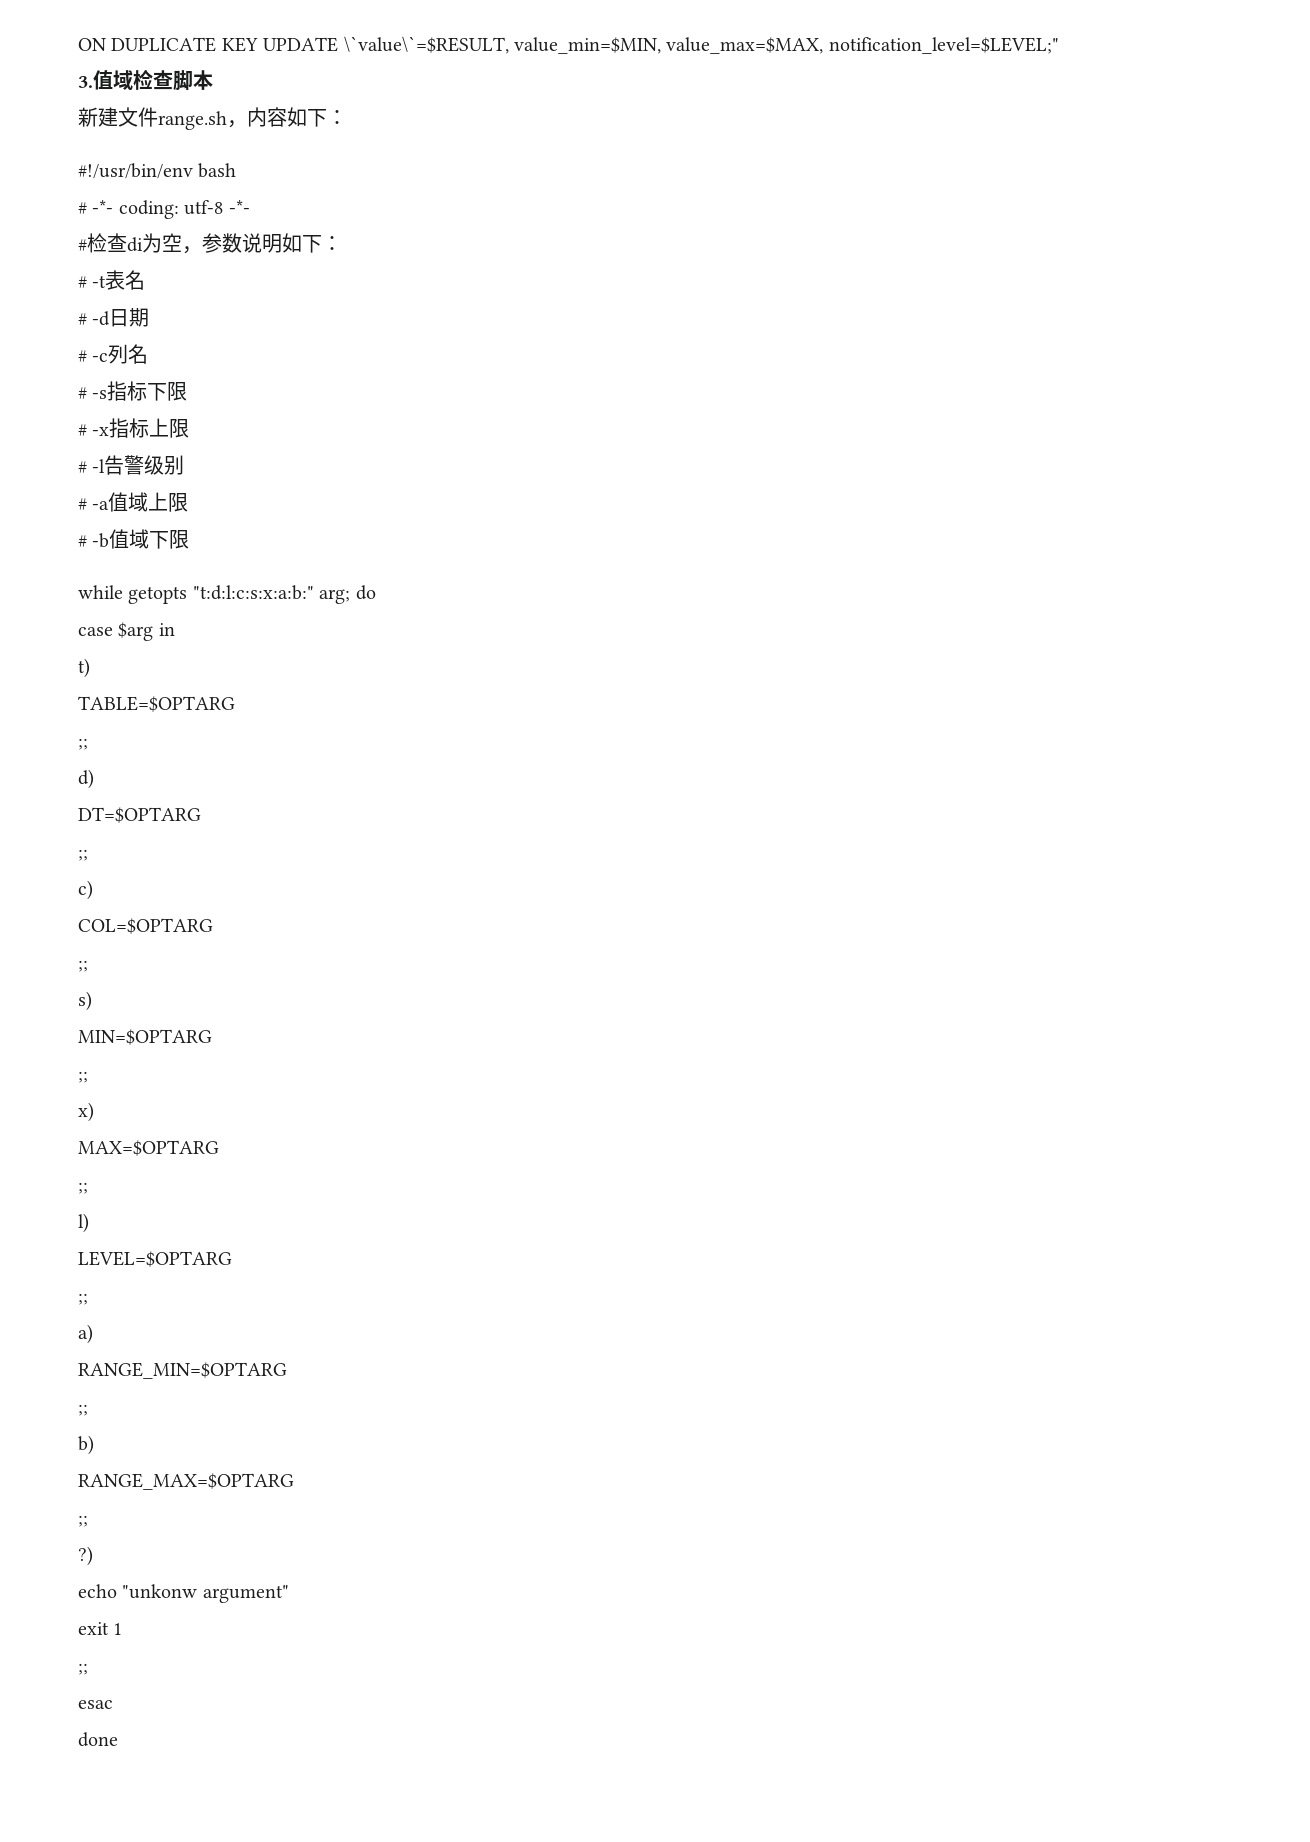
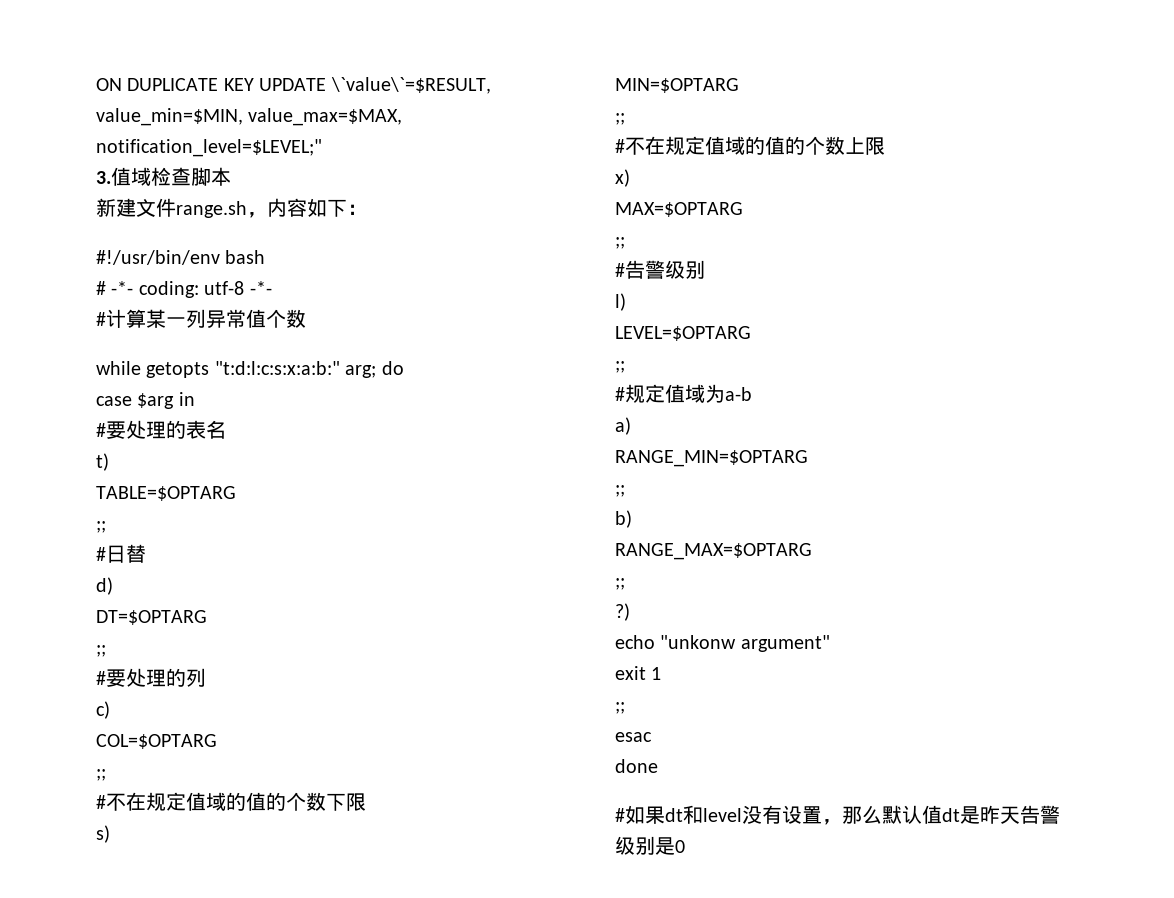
- #检查di为空，参数说明如下：
- # -t表名
- # -d日期
- # -c列名
- # -s指标下限
- # -x指标上限
- # -l告警级别
- # -a值域上限
- # -b值域下限
+ #计算某一列异常值个数
+ #要处理的表名
+ #日替
+ #要处理的列
+ #不在规定值域的值的个数下限
  s)
  MIN=$OPTARG
  ;;
+ #不在规定值域的值的个数上限
+ #告警级别
+ #规定值域为a-b
+ #如果dt和level没有设置，那么默认值dt是昨天告警级别是0

